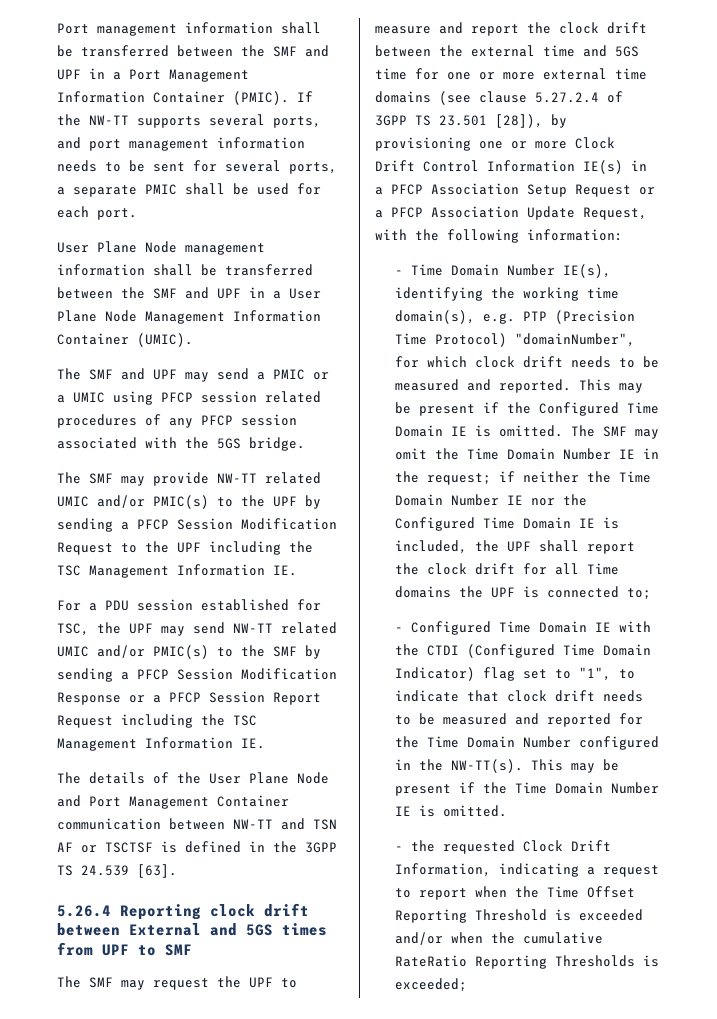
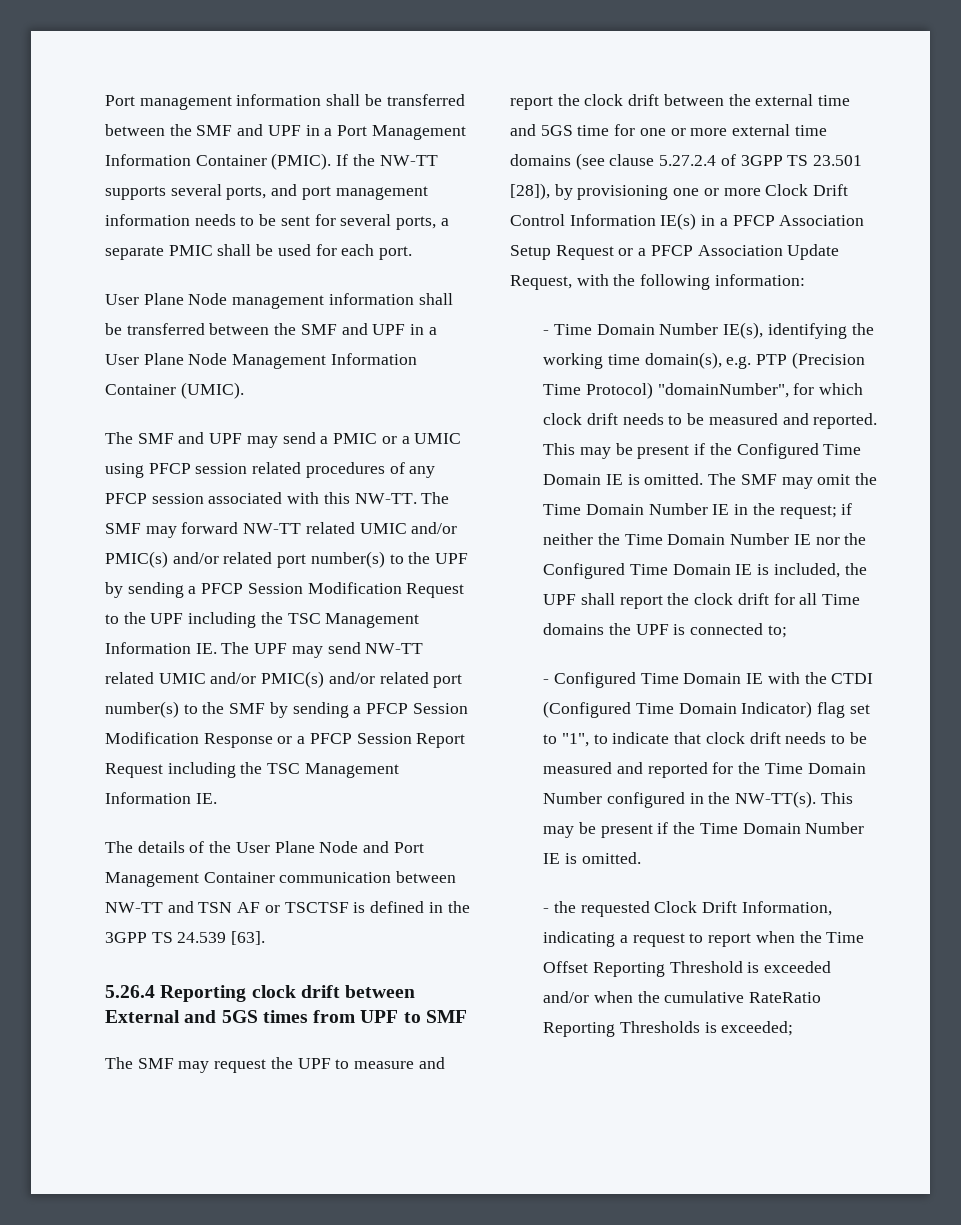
- The SMF and UPF may send a PMIC or a UMIC using PFCP session related procedures of any PFCP session associated with the 5GS bridge.
- The SMF may provide NW-TT related UMIC and/or PMIC(s) to the UPF by sending a PFCP Session Modification Request to the UPF including the TSC Management Information IE.
- For a PDU session established for TSC, the UPF may send NW-TT related UMIC and/or PMIC(s) to the SMF by sending a PFCP Session Modification Response or a PFCP Session Report Request including the TSC Management Information IE.
+ The SMF and UPF may send a PMIC or a UMIC using PFCP session related procedures of any PFCP session associated with this NW-TT. The SMF may forward NW-TT related UMIC and/or PMIC(s) and/or related port number(s) to the UPF by sending a PFCP Session Modification Request to the UPF including the TSC Management Information IE. The UPF may send NW-TT related UMIC and/or PMIC(s) and/or related port number(s) to the SMF by sending a PFCP Session Modification Response or a PFCP Session Report Request including the TSC Management Information IE.

